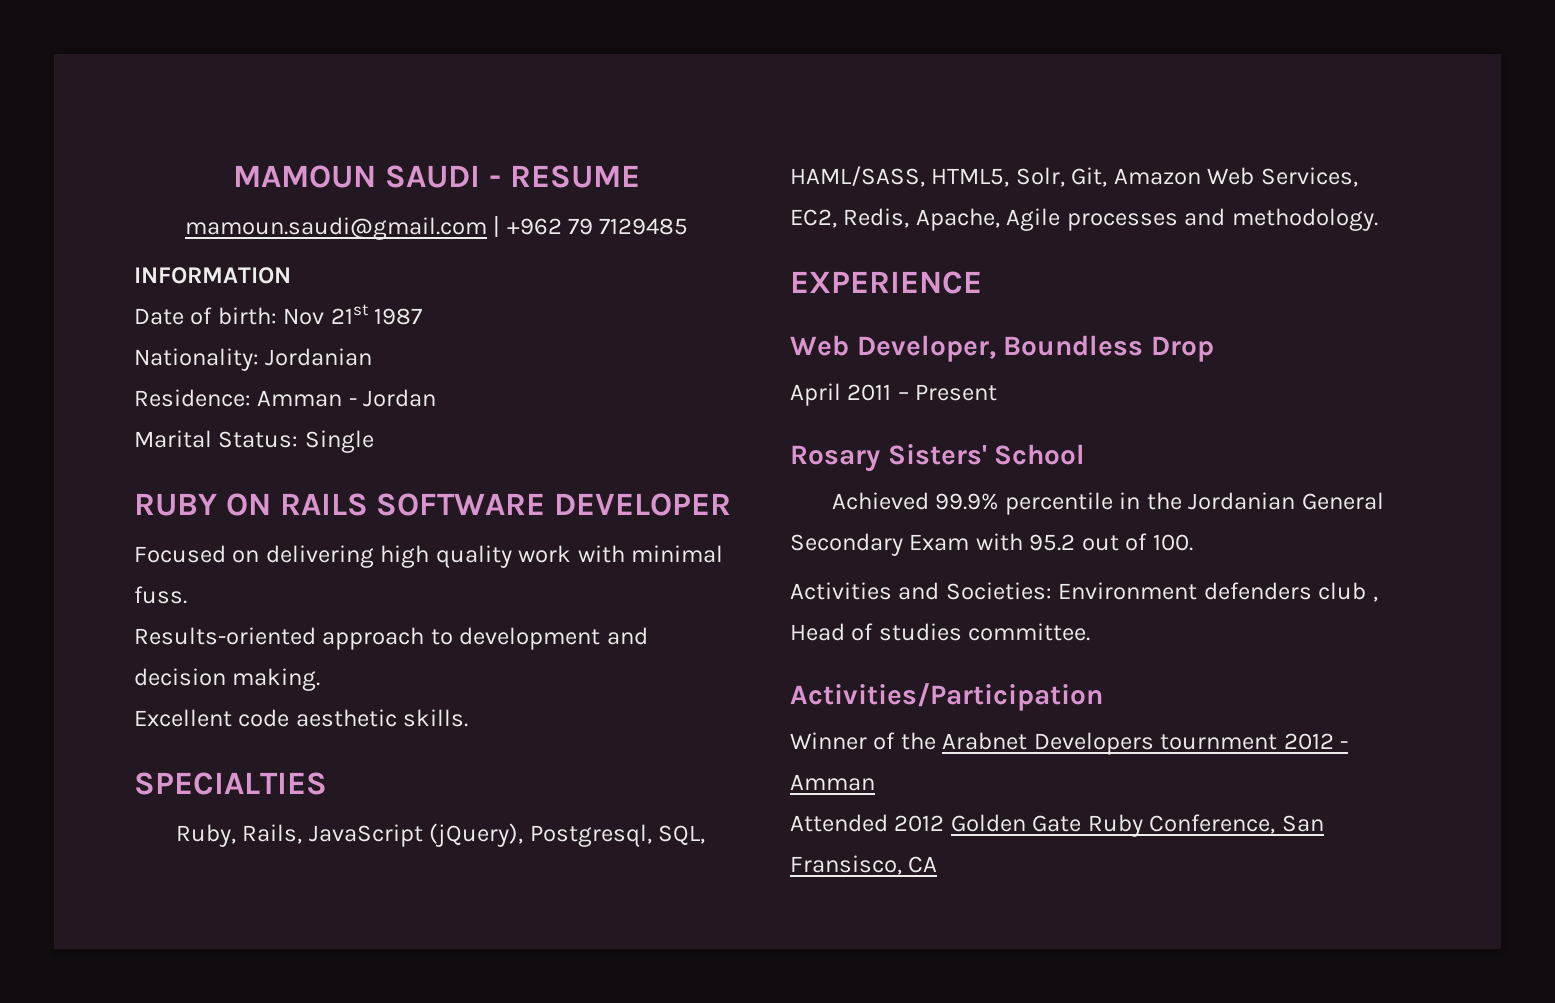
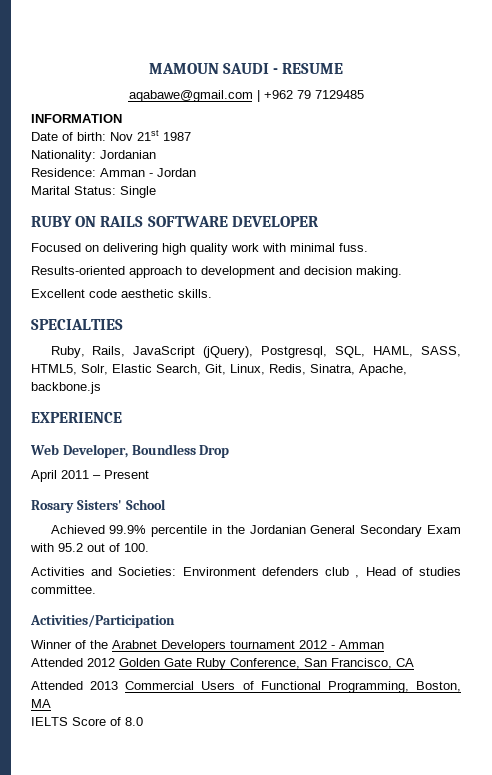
- mamoun.saudi@gmail.com | +962 79 7129485
+ aqabawe@gmail.com | +962 79 7129485
- Ruby, Rails, JavaScript (jQuery), Postgresql, SQL, HAML/SASS, HTML5, Solr, Git, Amazon Web Services, EC2, Redis, Apache, Agile processes and methodology.
+ Ruby, Rails, JavaScript (jQuery), Postgresql, SQL, HAML, SASS, HTML5, Solr, Elastic Search, Git, Linux, Redis, Sinatra, Apache, backbone.js
- Winner of the Arabnet Developers tournment 2012 - Amman
+ Winner of the Arabnet Developers tournament 2012 - Amman
- Attended 2012 Golden Gate Ruby Conference, San Fransisco, CA
+ Attended 2012 Golden Gate Ruby Conference, San Francisco, CA
+ Attended 2013 Commercial Users of Functional Programming, Boston, MA
+ IELTS Score of 8.0

